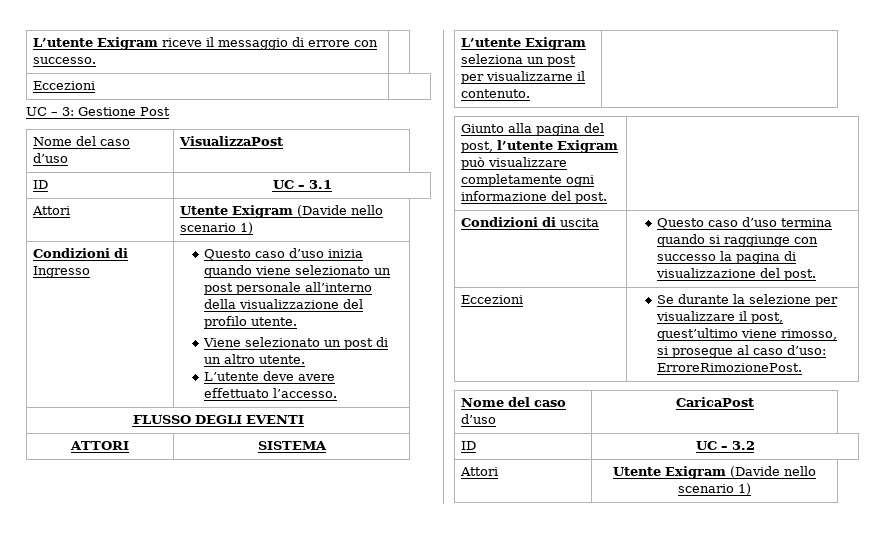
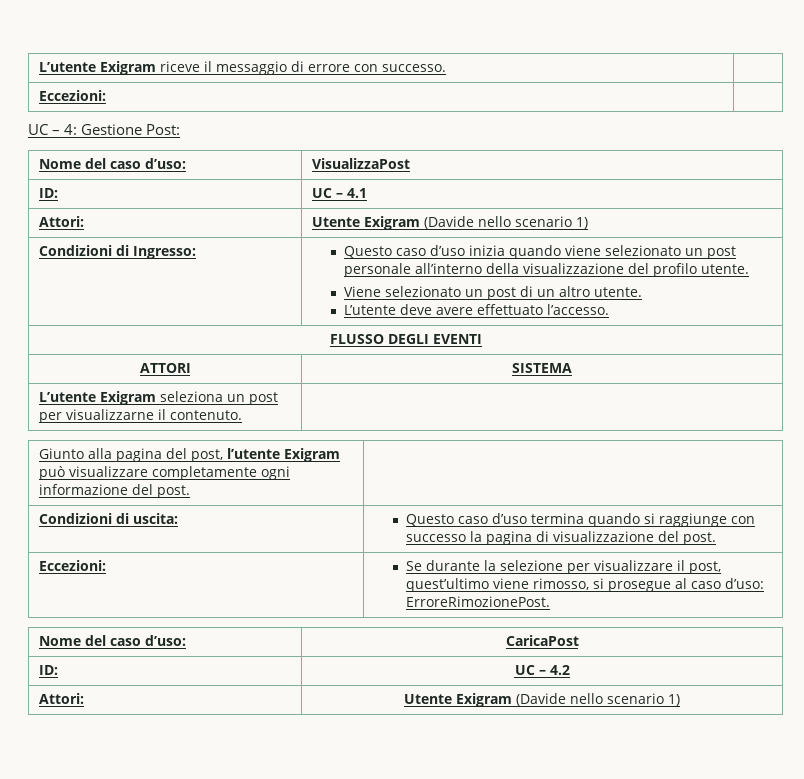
  L’utente Exigram riceve il messaggio di errore con successo. |
- Eccezioni |
- UC – 3: Gestione Post
- Nome del caso d’uso | VisualizzaPost
+ Eccezioni: |
+ UC – 4: Gestione Post:
+ Nome del caso d’uso: | VisualizzaPost
- ID | UC – 3.1
- Attori | Utente Exigram (Davide nello scenario 1)
+ ID: | UC – 4.1
+ Attori: | Utente Exigram (Davide nello scenario 1)
- Condizioni di Ingresso | Questo caso d’uso inizia quando viene selezionato un post personale all’interno della visualizzazione del profilo utente.
+ Condizioni di Ingresso: | Questo caso d’uso inizia quando viene selezionato un post personale all’interno della visualizzazione del profilo utente.
- Condizioni di uscita | Questo caso d’uso termina quando si raggiunge con successo la pagina di visualizzazione del post.
+ Condizioni di uscita: | Questo caso d’uso termina quando si raggiunge con successo la pagina di visualizzazione del post.
- Eccezioni | Se durante la selezione per visualizzare il post, quest’ultimo viene rimosso, si prosegue al caso d’uso: ErroreRimozionePost.
+ Eccezioni: | Se durante la selezione per visualizzare il post, quest’ultimo viene rimosso, si prosegue al caso d’uso: ErroreRimozionePost.
- Nome del caso d’uso | CaricaPost
+ Nome del caso d’uso: | CaricaPost
- ID | UC – 3.2
- Attori | Utente Exigram (Davide nello scenario 1)
+ ID: | UC – 4.2
+ Attori: | Utente Exigram (Davide nello scenario 1)

